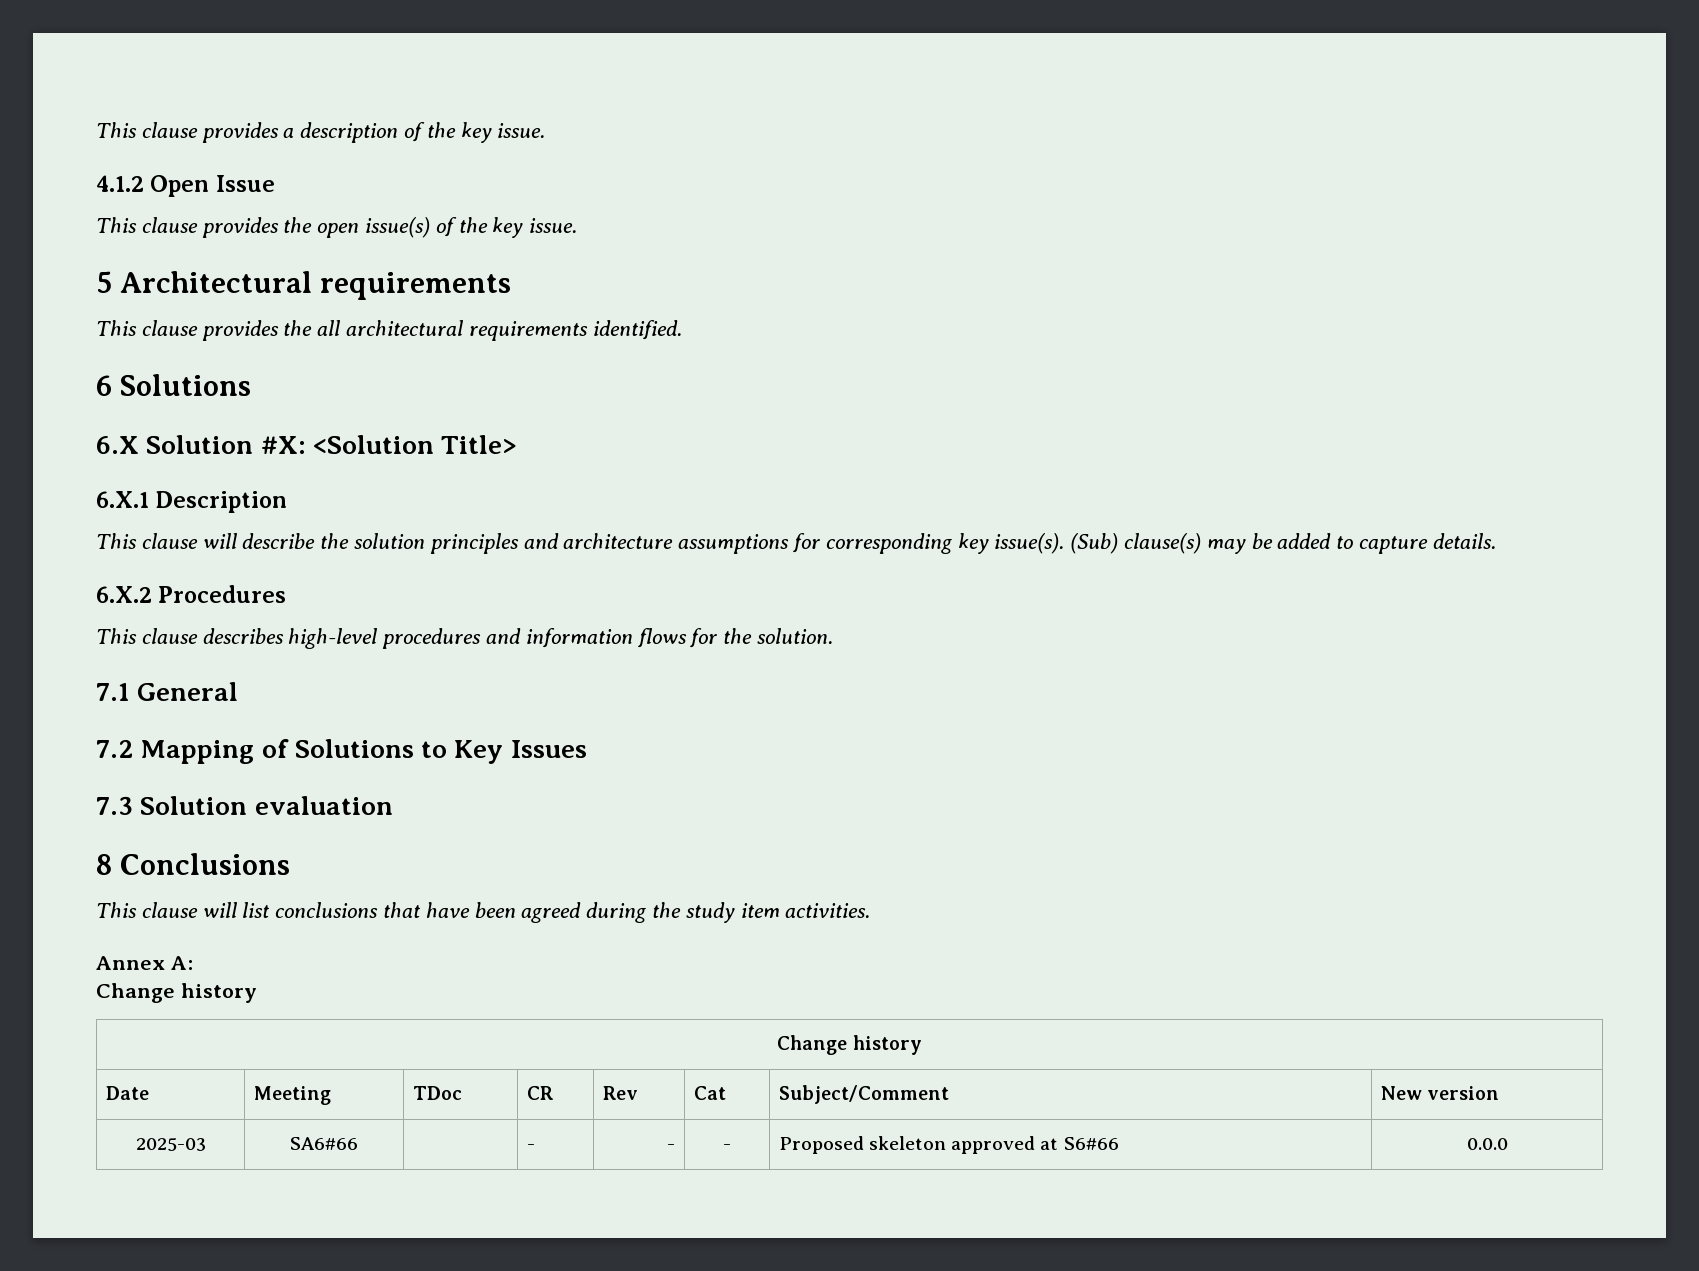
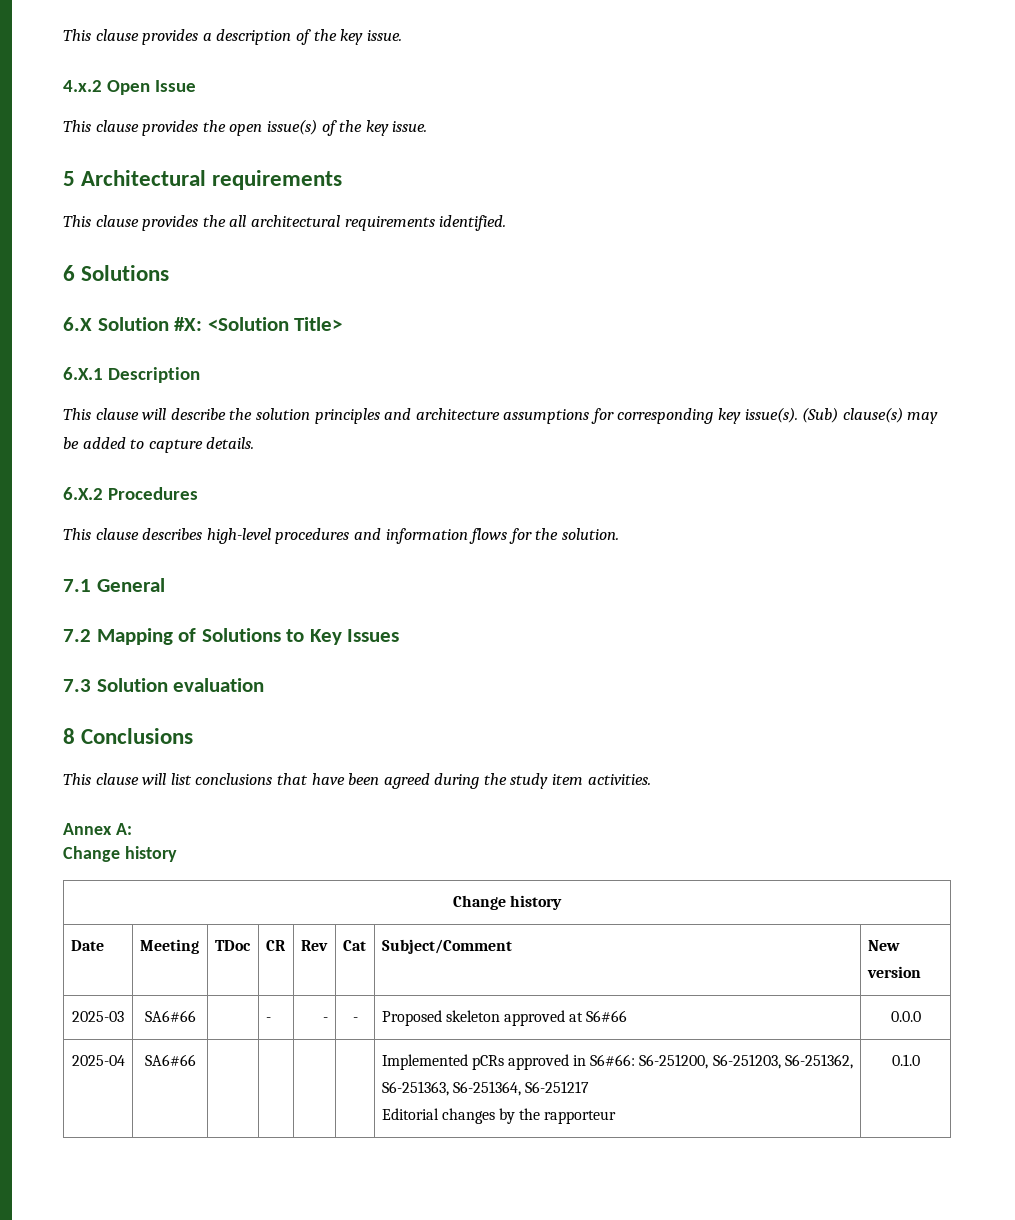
- 4.1.2 Open Issue
+ 4.x.2 Open Issue
+ 2025-04 | SA6#66 | | | | | Implemented pCRs approved in S6#66: S6-251200, S6-251203, S6-251362, S6-251363, S6-251364, S6-251217
+ Editorial changes by the rapporteur | 0.1.0

